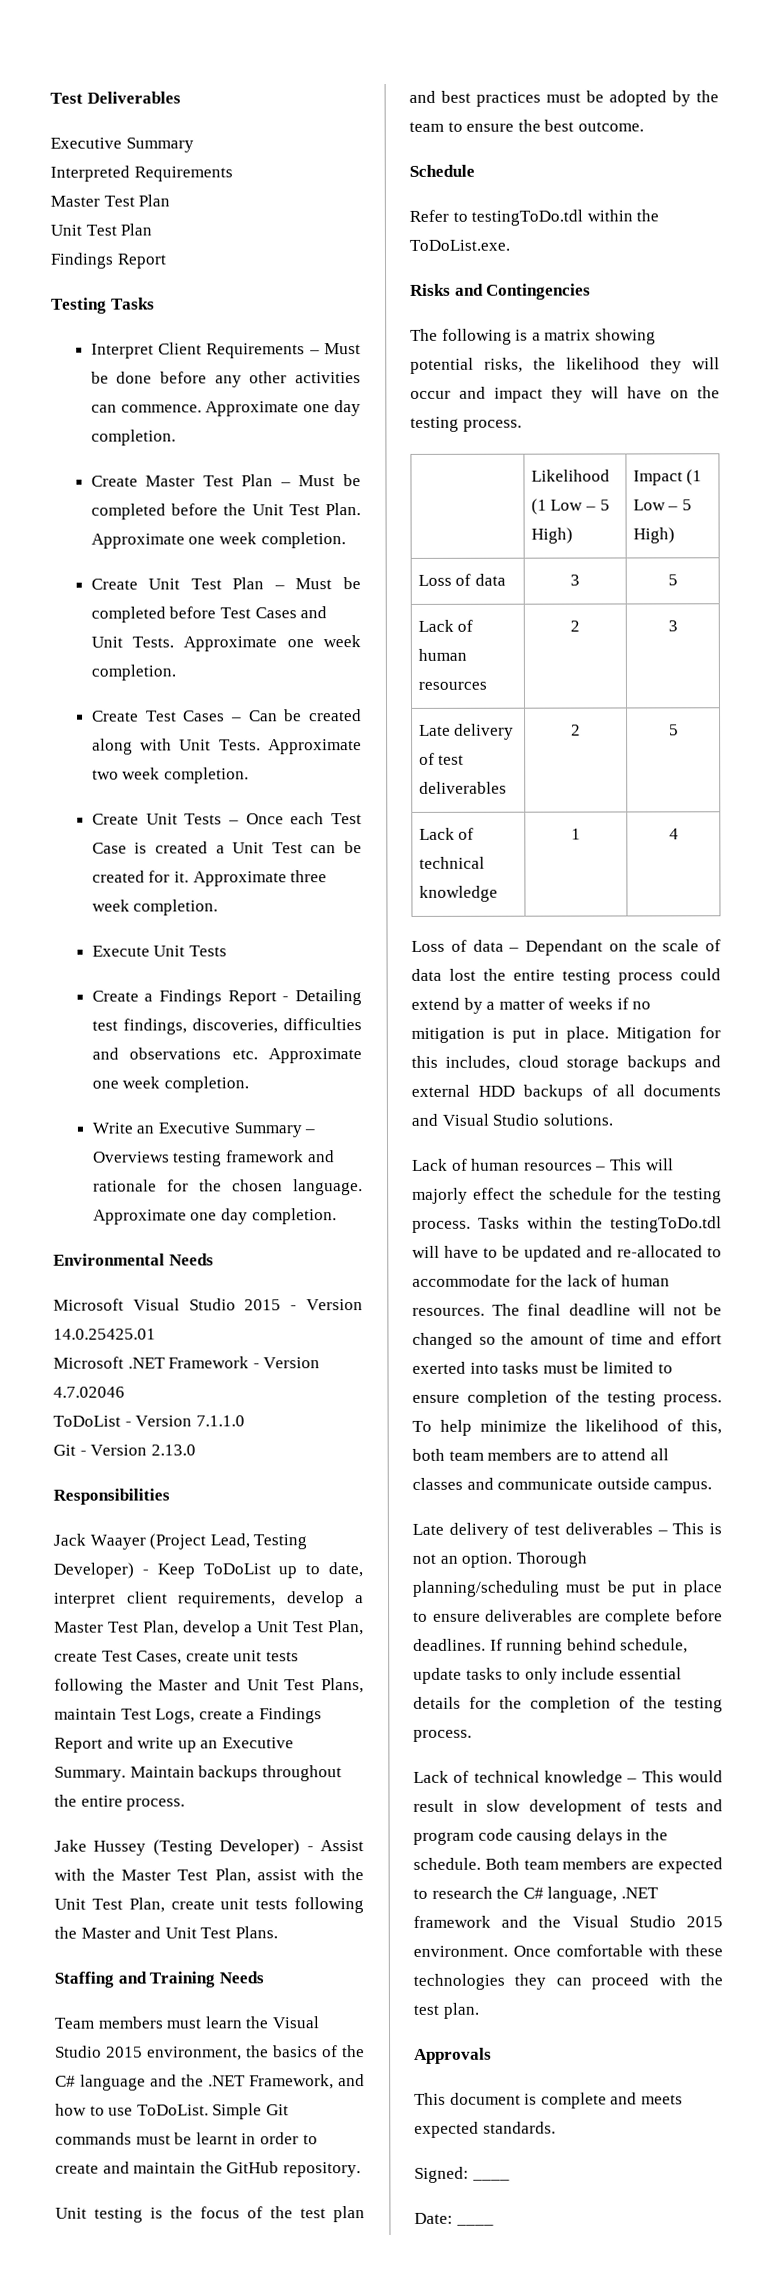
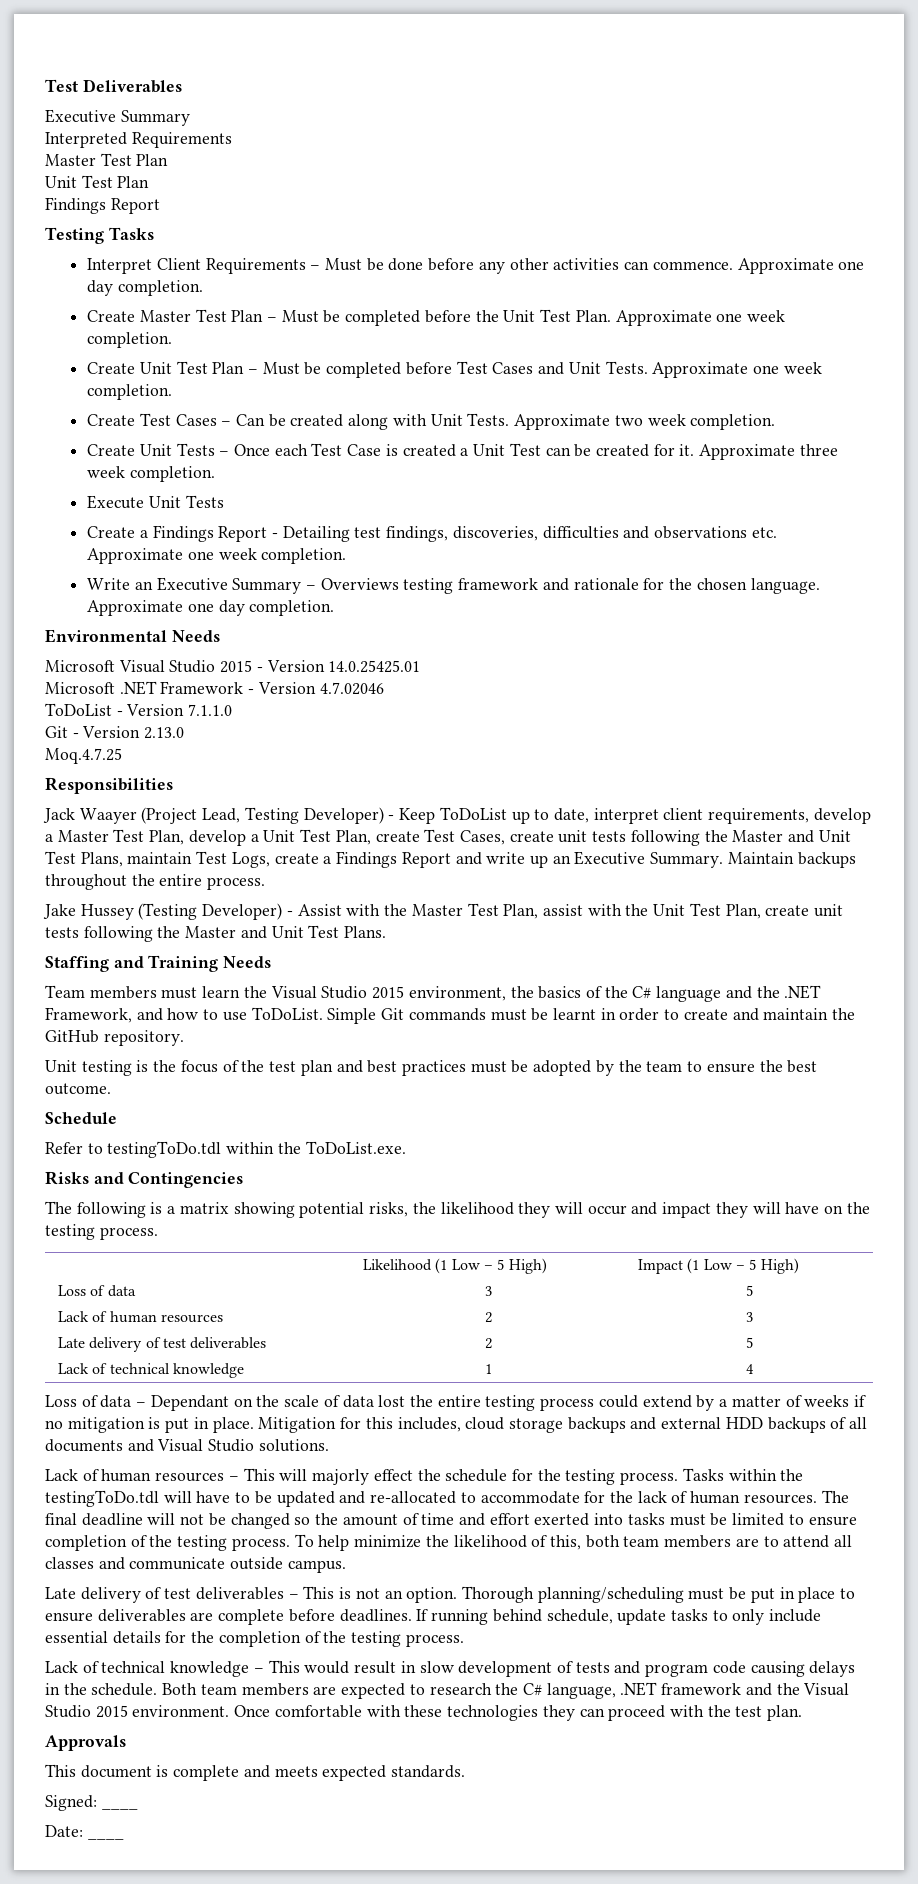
+ Moq.4.7.25

